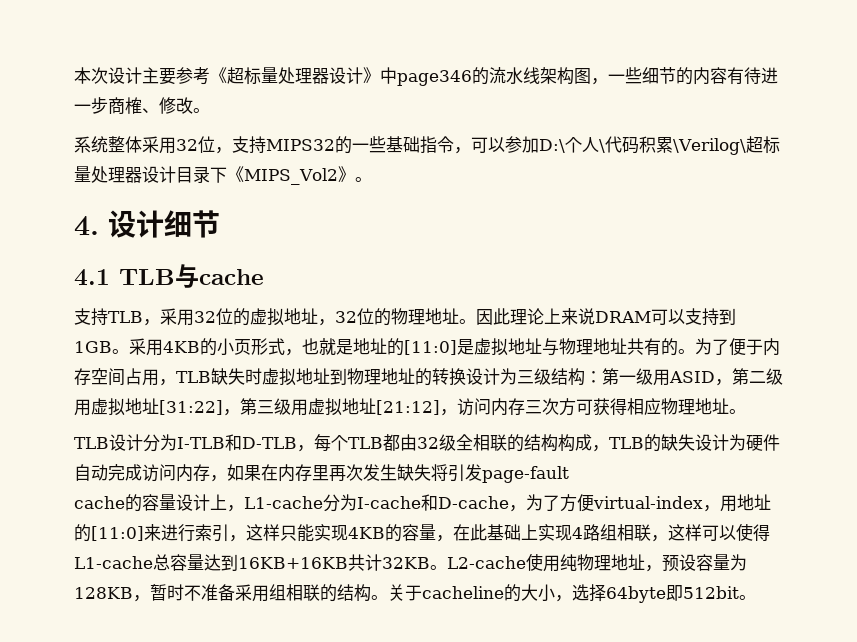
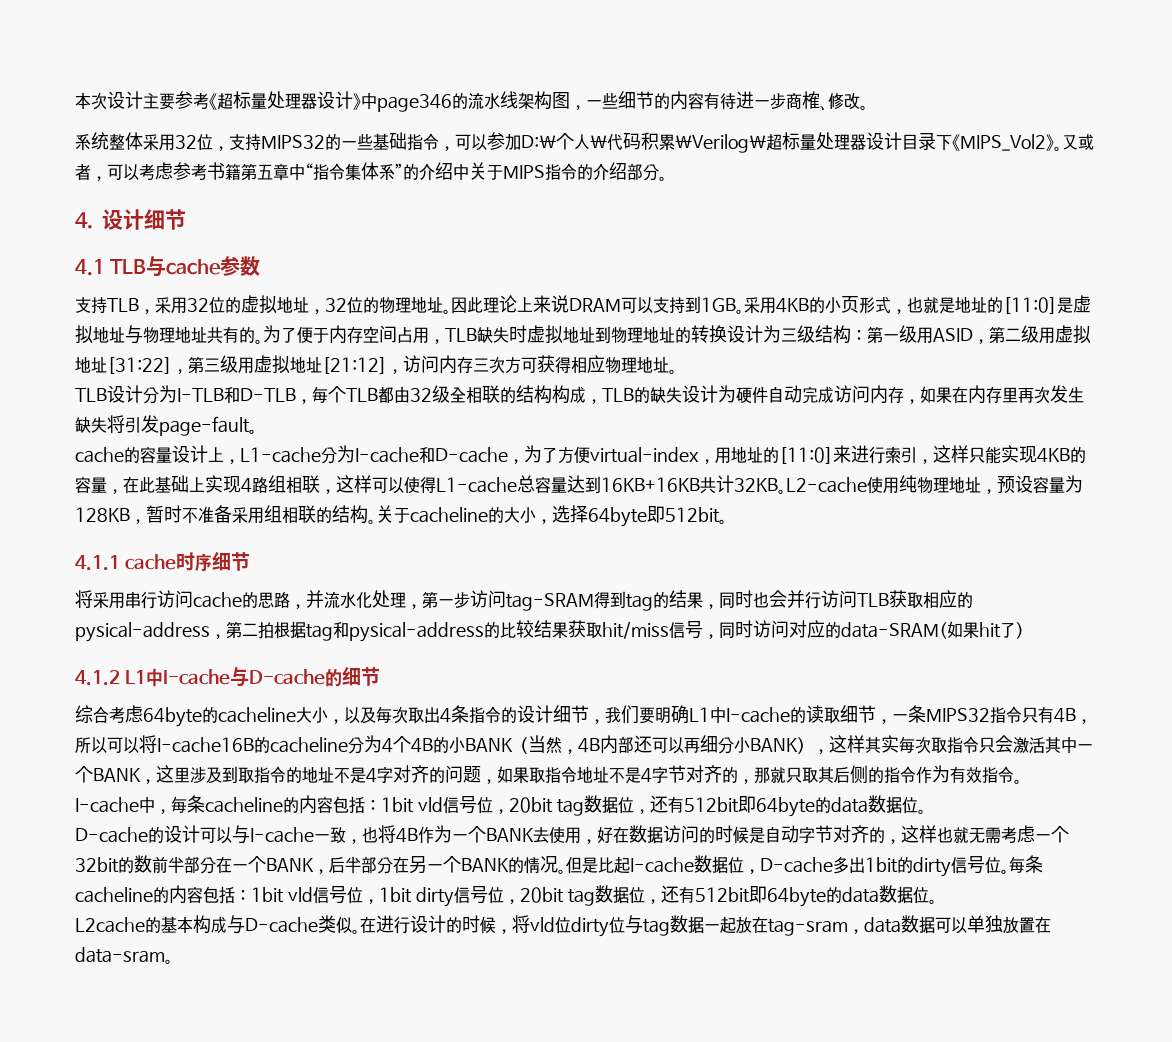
+ 又或者，可以考虑参考书籍第五章中“指令集体系”的介绍中关于MIPS指令的介绍部分。
- 4.1 TLB与cache
+ 4.1 TLB与cache参数
- TLB设计分为I-TLB和D-TLB，每个TLB都由32级全相联的结构构成，TLB的缺失设计为硬件自动完成访问内存，如果在内存里再次发生缺失将引发page-fault
+ TLB设计分为I-TLB和D-TLB，每个TLB都由32级全相联的结构构成，TLB的缺失设计为硬件自动完成访问内存，如果在内存里再次发生缺失将引发page-fault。
+ 4.1.1 cache时序细节
+ 将采用串行访问cache的思路，并流水化处理，第一步访问tag-SRAM得到tag的结果，同时也会并行访问TLB获取相应的pysical-address，第二拍根据tag和pysical-address的比较结果获取hit/miss信号，同时访问对应的data-SRAM(如果hit了)
+ 4.1.2 L1中I-cache与D-cache的细节
+ 综合考虑64byte的cacheline大小，以及每次取出4条指令的设计细节，我们要明确L1中I-cache的读取细节，一条MIPS32指令只有4B，所以可以将I-cache16B的cacheline分为4个4B的小BANK（当然，4B内部还可以再细分小BANK），这样其实每次取指令只会激活其中一个BANK，这里涉及到取指令的地址不是4字对齐的问题，如果取指令地址不是4字节对齐的，那就只取其后侧的指令作为有效指令。
+ I-cache中，每条cacheline的内容包括：1bit vld信号位，20bit tag数据位，还有512bit即64byte的data数据位。
+ D-cache的设计可以与I-cache一致，也将4B作为一个BANK去使用，好在数据访问的时候是自动字节对齐的，这样也就无需考虑一个32bit的数前半部分在一个BANK，后半部分在另一个BANK的情况。但是比起I-cache数据位，D-cache多出1bit的dirty信号位。每条cacheline的内容包括：1bit vld信号位，1bit dirty信号位，20bit tag数据位，还有512bit即64byte的data数据位。
+ L2cache的基本构成与D-cache类似。在进行设计的时候，将vld位dirty位与tag数据一起放在tag-sram，data数据可以单独放置在data-sram。

